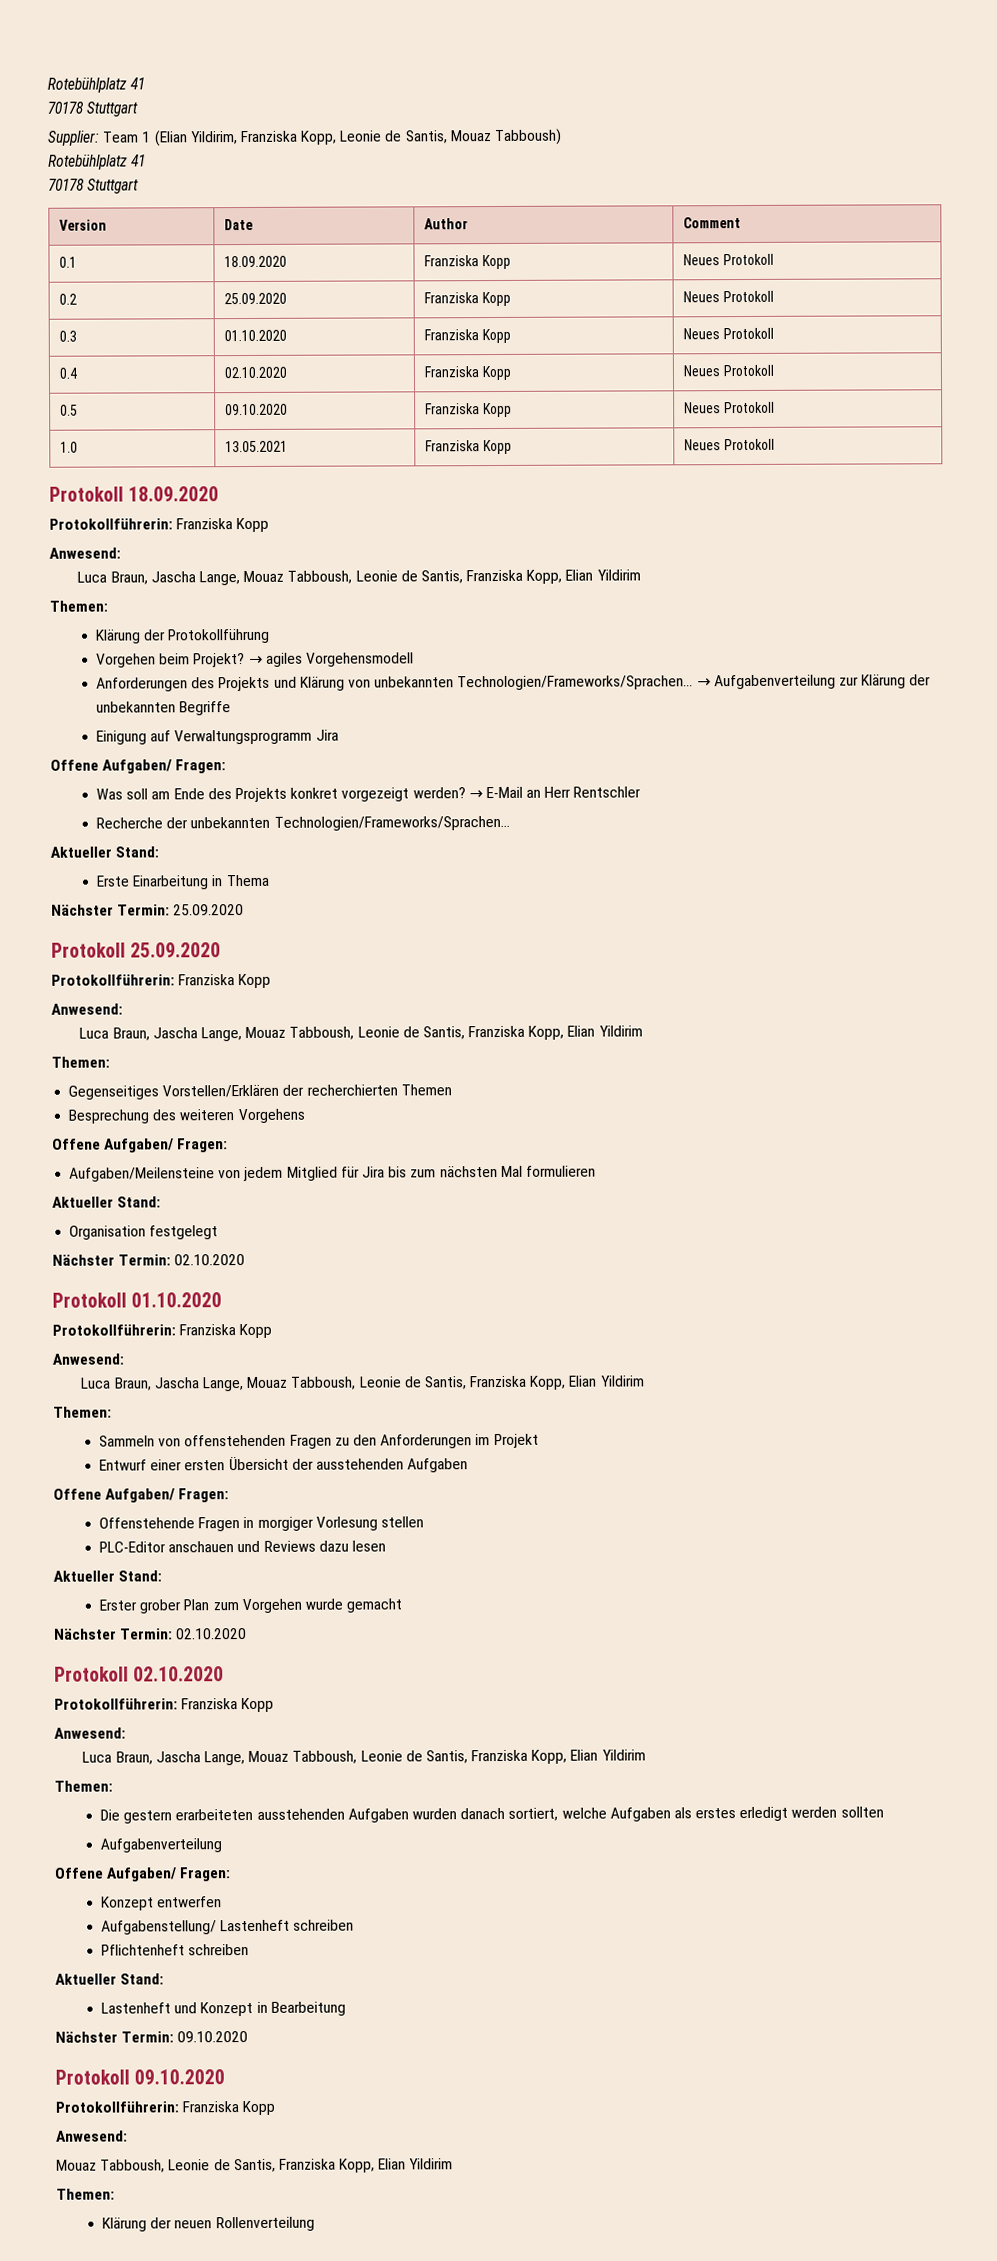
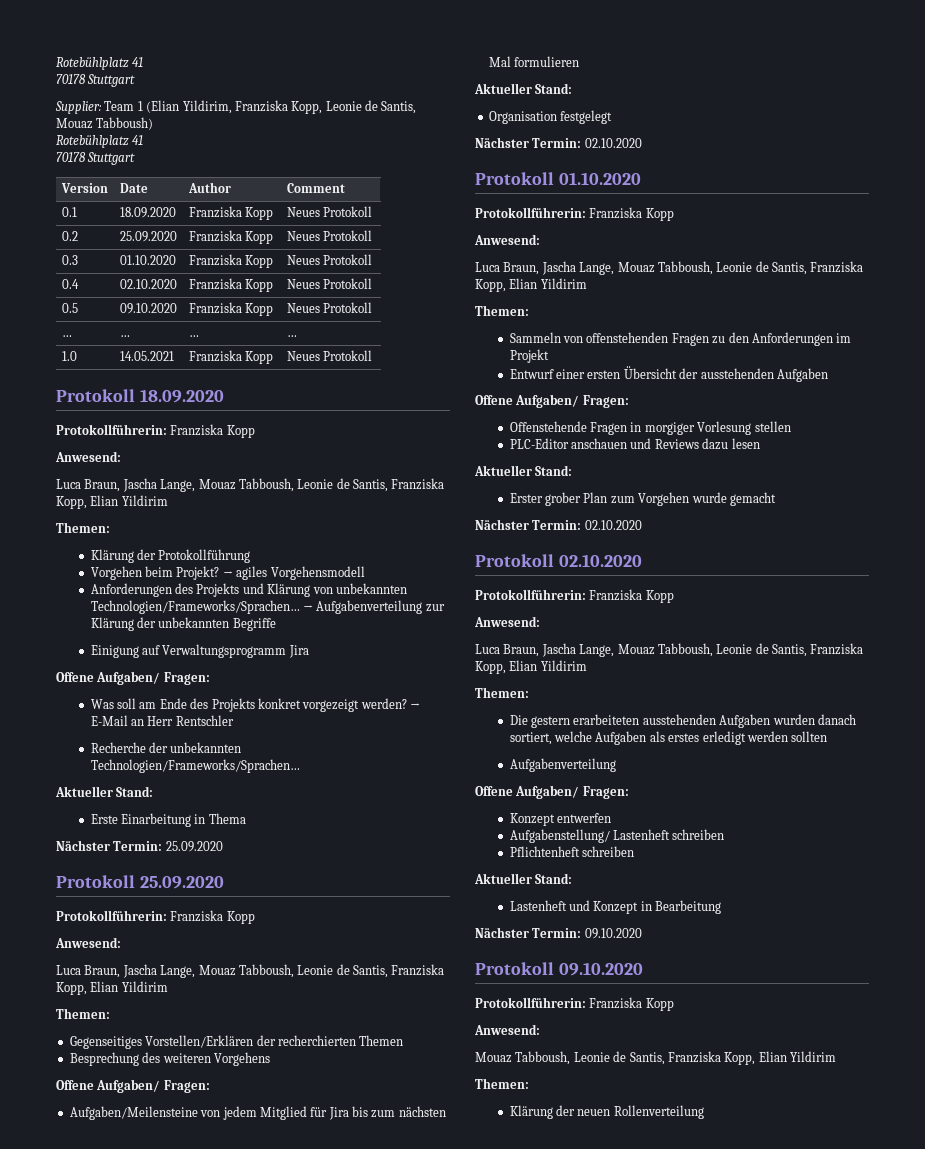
+ … | … | … | …
- 1.0 | 13.05.2021 | Franziska Kopp | Neues Protokoll
+ 1.0 | 14.05.2021 | Franziska Kopp | Neues Protokoll

